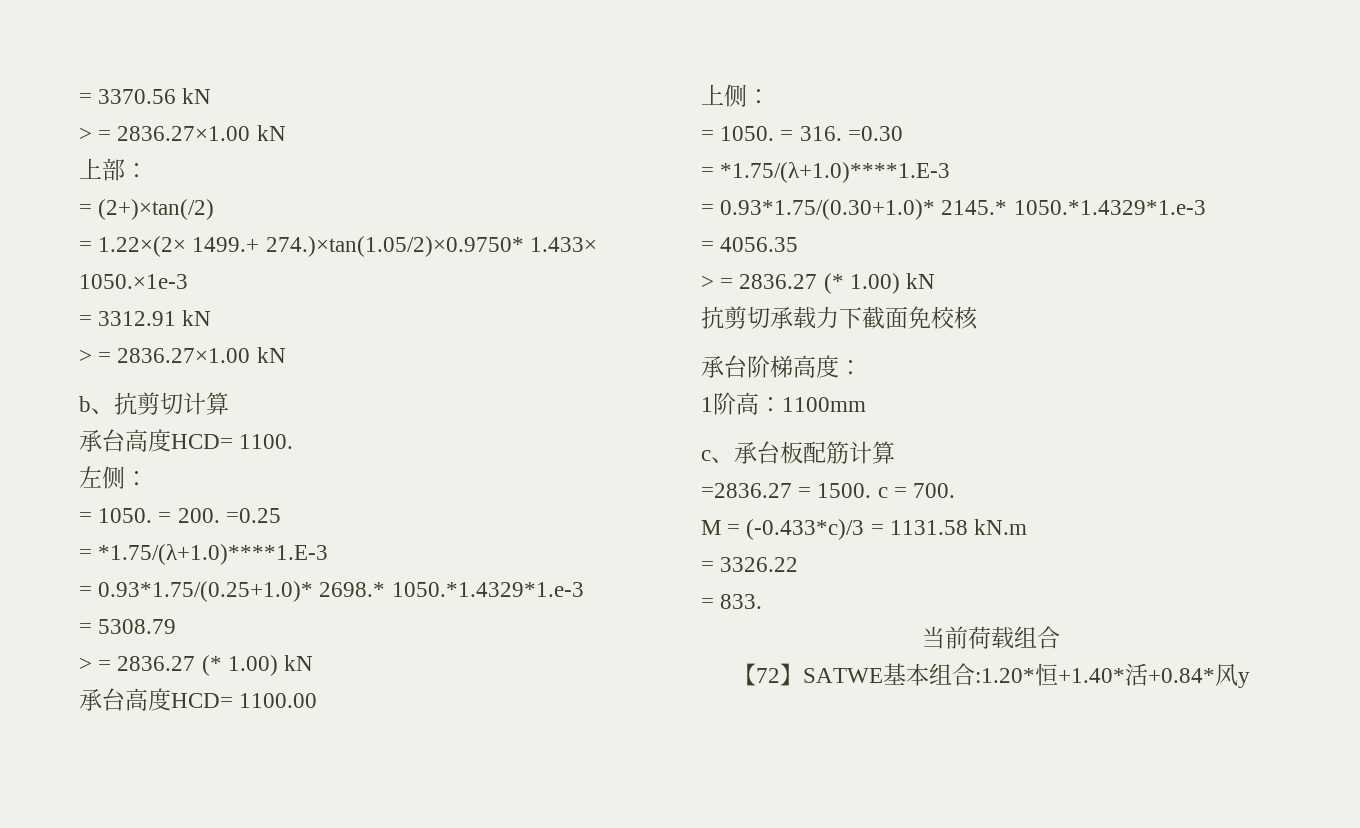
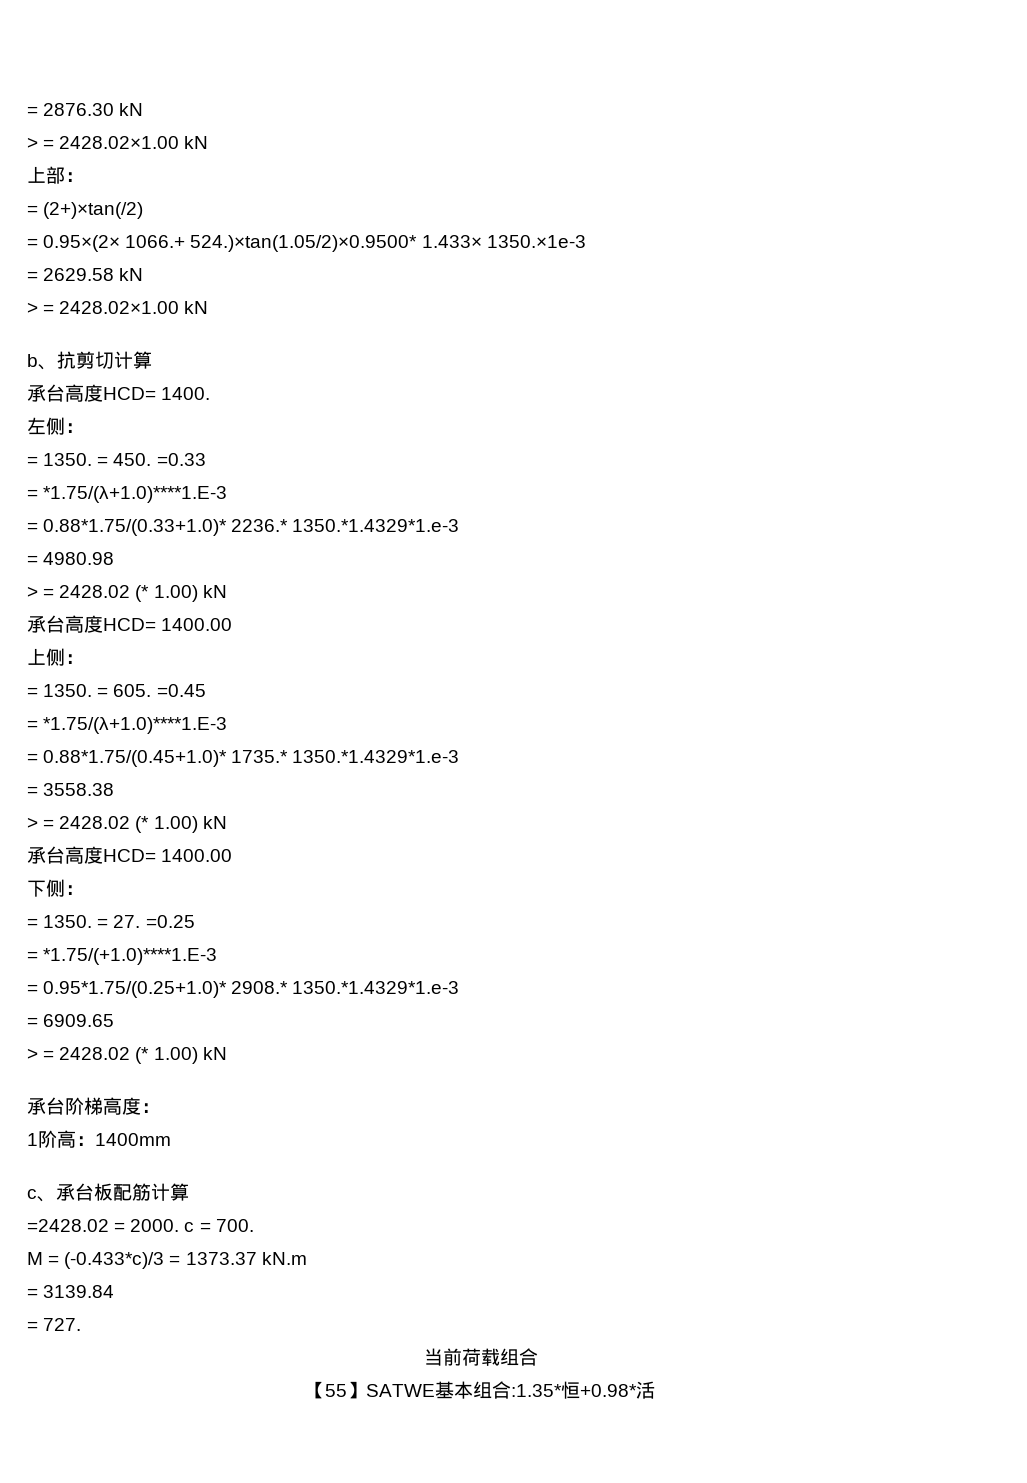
- = 3370.56 kN
- > = 2836.27×1.00 kN
+ = 2876.30 kN
+ > = 2428.02×1.00 kN
- = 1.22×(2× 1499.+ 274.)×tan(1.05/2)×0.9750* 1.433× 1050.×1e-3
- = 3312.91 kN
- > = 2836.27×1.00 kN
+ = 0.95×(2× 1066.+ 524.)×tan(1.05/2)×0.9500* 1.433× 1350.×1e-3
+ = 2629.58 kN
+ > = 2428.02×1.00 kN
- 承台高度HCD= 1100.
+ 承台高度HCD= 1400.
- = 1050. = 200. =0.25
+ = 1350. = 450. =0.33
  = *1.75/(λ+1.0)****1.E-3
- = 0.93*1.75/(0.25+1.0)* 2698.* 1050.*1.4329*1.e-3
- = 5308.79
- > = 2836.27 (* 1.00) kN
- 承台高度HCD= 1100.00
+ = 0.88*1.75/(0.33+1.0)* 2236.* 1350.*1.4329*1.e-3
+ = 4980.98
+ > = 2428.02 (* 1.00) kN
+ 承台高度HCD= 1400.00
- = 1050. = 316. =0.30
+ = 1350. = 605. =0.45
  = *1.75/(λ+1.0)****1.E-3
- = 0.93*1.75/(0.30+1.0)* 2145.* 1050.*1.4329*1.e-3
- = 4056.35
- > = 2836.27 (* 1.00) kN
- 抗剪切承载力下截面免校核
+ = 0.88*1.75/(0.45+1.0)* 1735.* 1350.*1.4329*1.e-3
+ = 3558.38
+ > = 2428.02 (* 1.00) kN
+ 承台高度HCD= 1400.00
+ 下侧：
+ = 1350. = 27. =0.25
+ = *1.75/(+1.0)****1.E-3
+ = 0.95*1.75/(0.25+1.0)* 2908.* 1350.*1.4329*1.e-3
+ = 6909.65
+ > = 2428.02 (* 1.00) kN
- 1阶高：1100mm
+ 1阶高：1400mm
- =2836.27 = 1500. c = 700.
+ =2428.02 = 2000. c = 700.
- M = (-0.433*c)/3 = 1131.58 kN.m
+ M = (-0.433*c)/3 = 1373.37 kN.m
- = 3326.22
- = 833.
+ = 3139.84
+ = 727.
- 【72】SATWE基本组合:1.20*恒+1.40*活+0.84*风y
+ 【55】SATWE基本组合:1.35*恒+0.98*活

